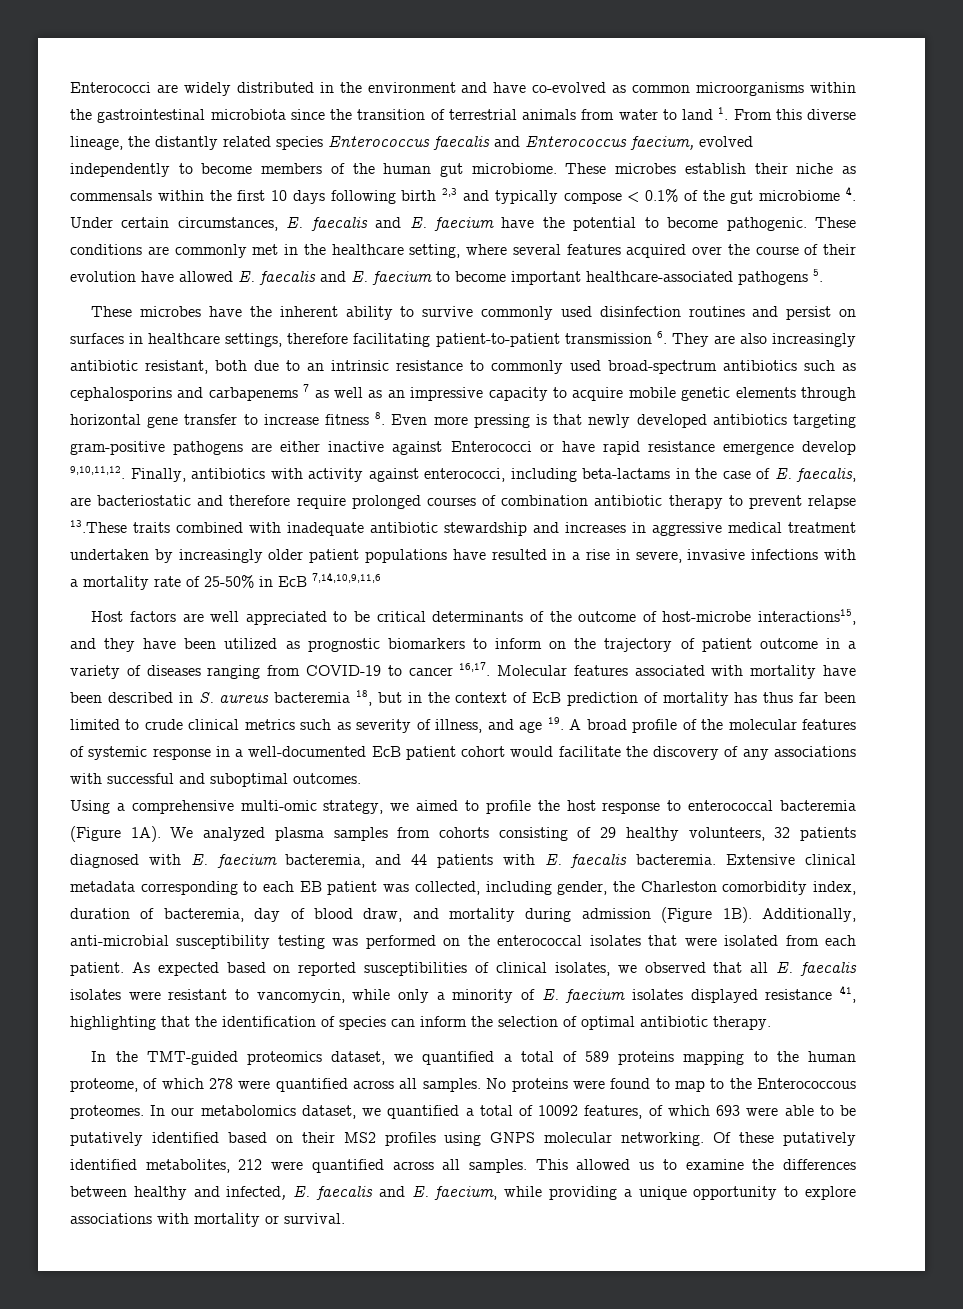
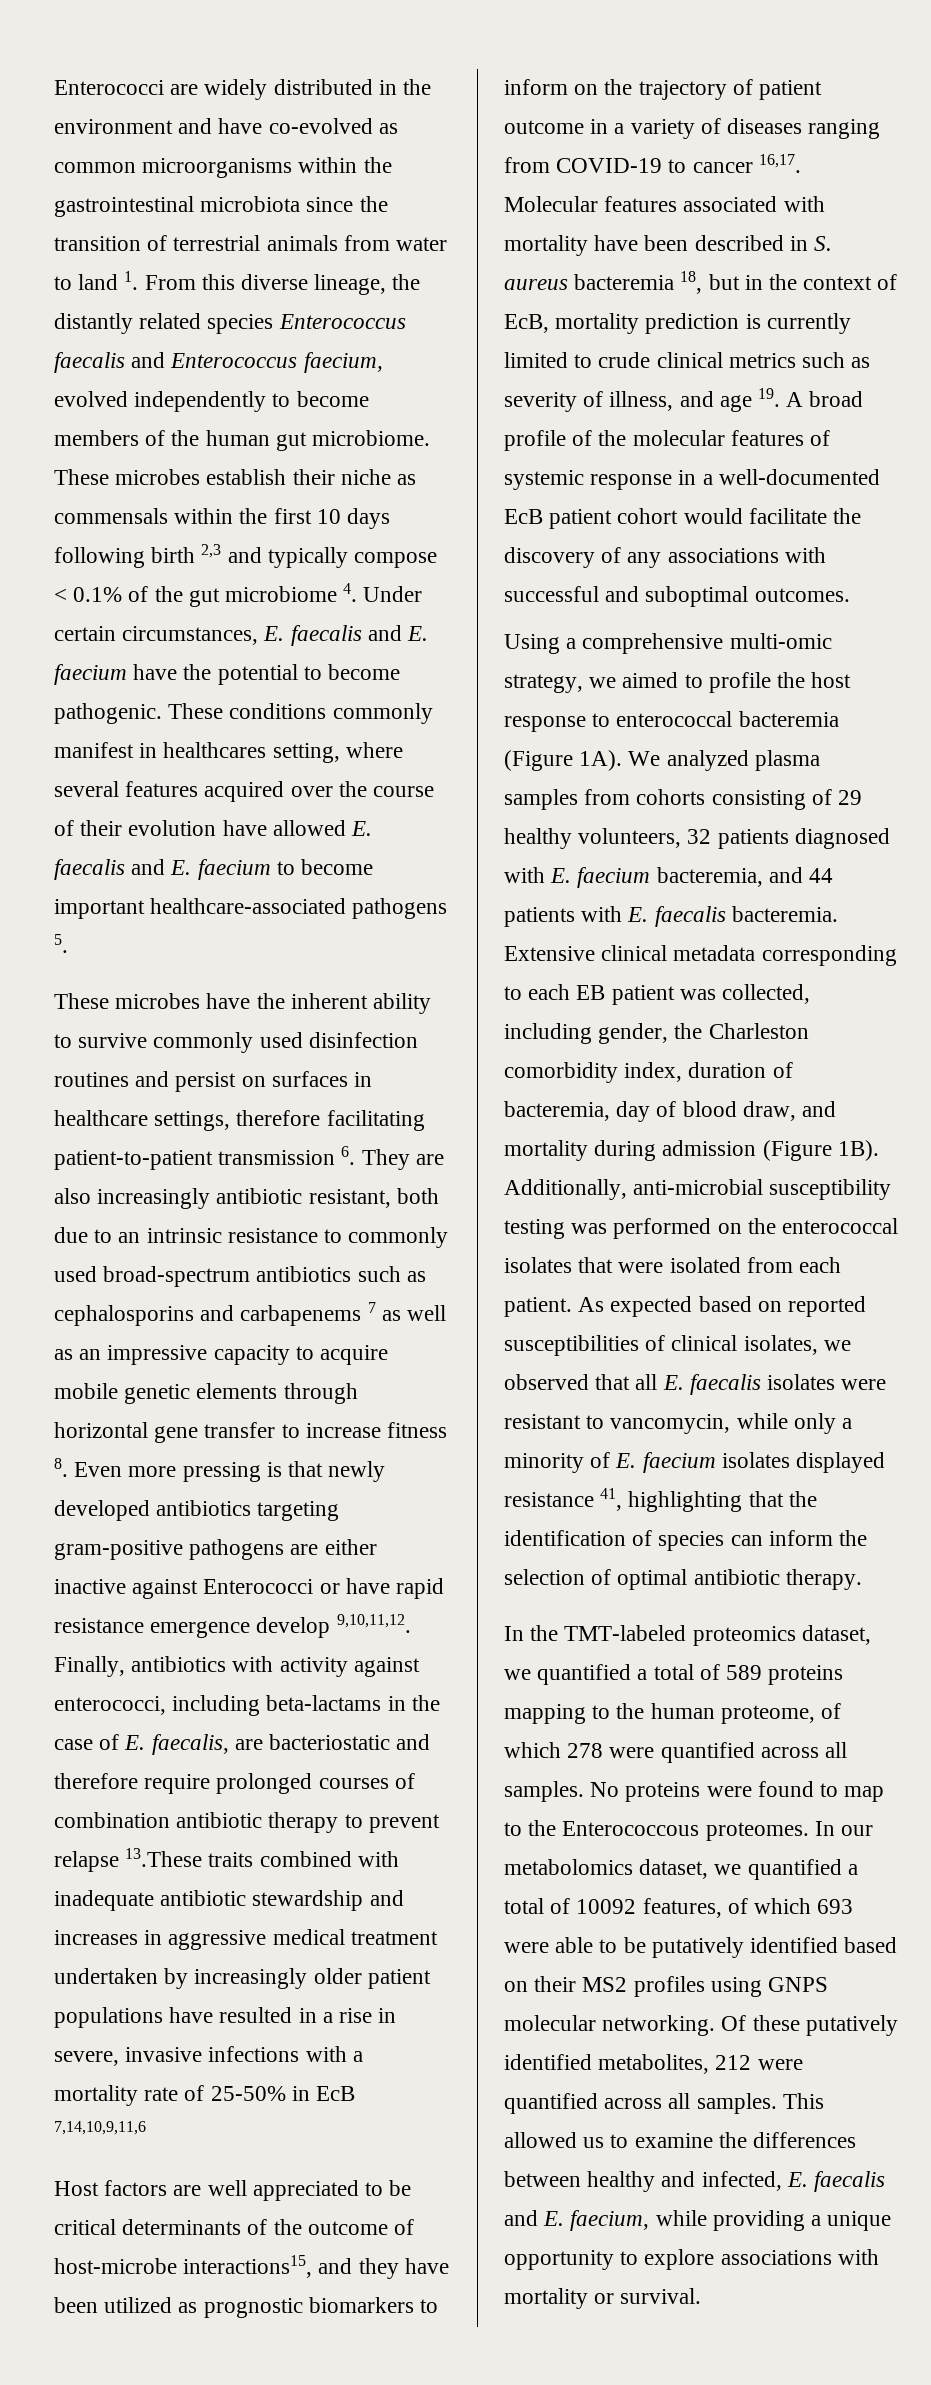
- These conditions are commonly met in the healthcare setting, where several features acquired over the course of their evolution have allowed E. faecalis and E. faecium to become important healthcare-associated pathogens 5.
+ These conditions commonly manifest in healthcares setting, where several features acquired over the course of their evolution have allowed E. faecalis and E. faecium to become important healthcare-associated pathogens 5.
- Molecular features associated with mortality have been described in S. aureus bacteremia 18, but in the context of EcB prediction of mortality has thus far been limited to crude clinical metrics such as severity of illness, and age 19. A broad profile of the molecular features of systemic response in a well-documented EcB patient cohort would facilitate the discovery of any associations with successful and suboptimal outcomes.
+ Molecular features associated with mortality have been described in S. aureus bacteremia 18, but in the context of EcB, mortality prediction is currently limited to crude clinical metrics such as severity of illness, and age 19. A broad profile of the molecular features of systemic response in a well-documented EcB patient cohort would facilitate the discovery of any associations with successful and suboptimal outcomes.
- In the TMT-guided proteomics dataset, we quantified a total of 589 proteins mapping to the human proteome, of which 278 were quantified across all samples.
+ In the TMT-labeled proteomics dataset, we quantified a total of 589 proteins mapping to the human proteome, of which 278 were quantified across all samples.

